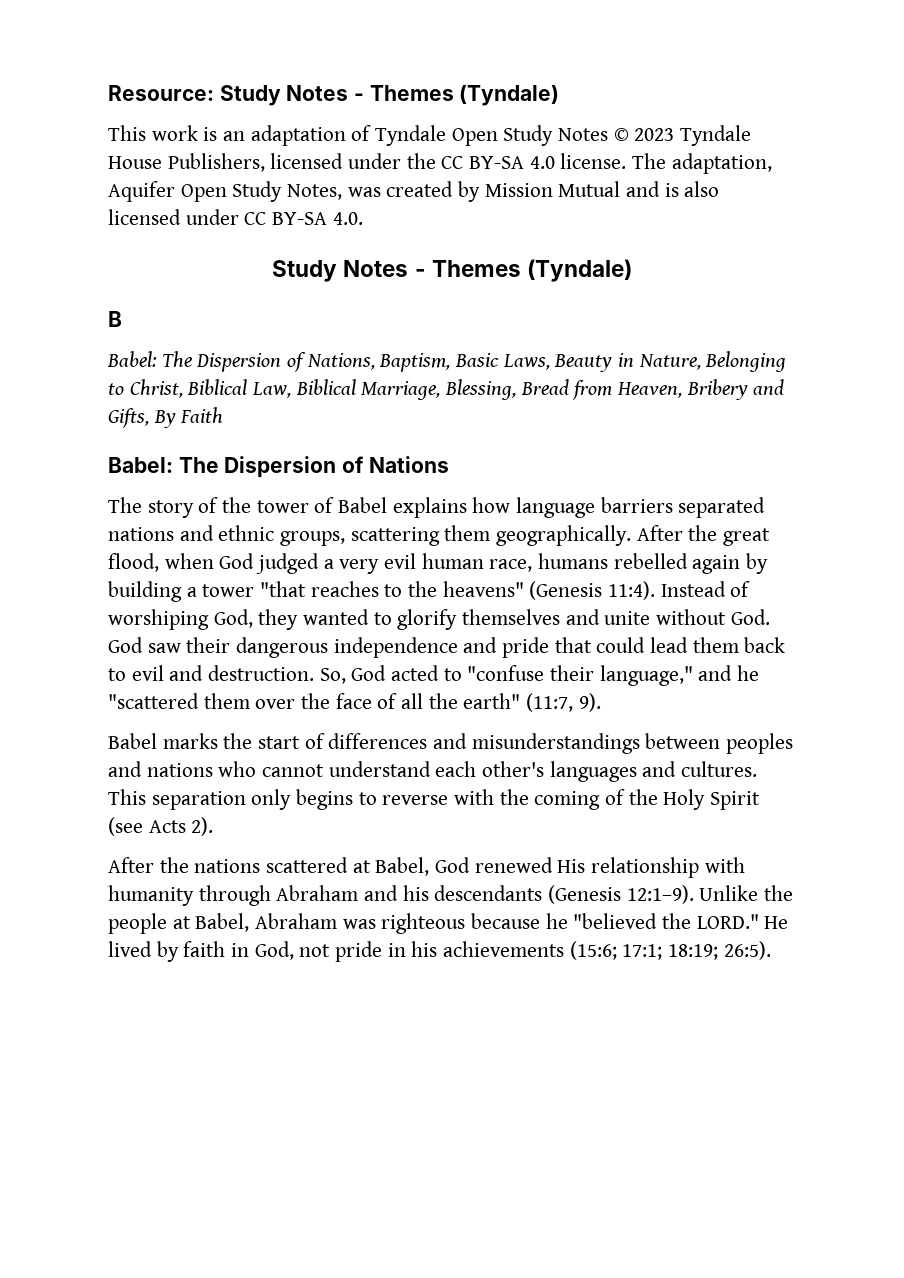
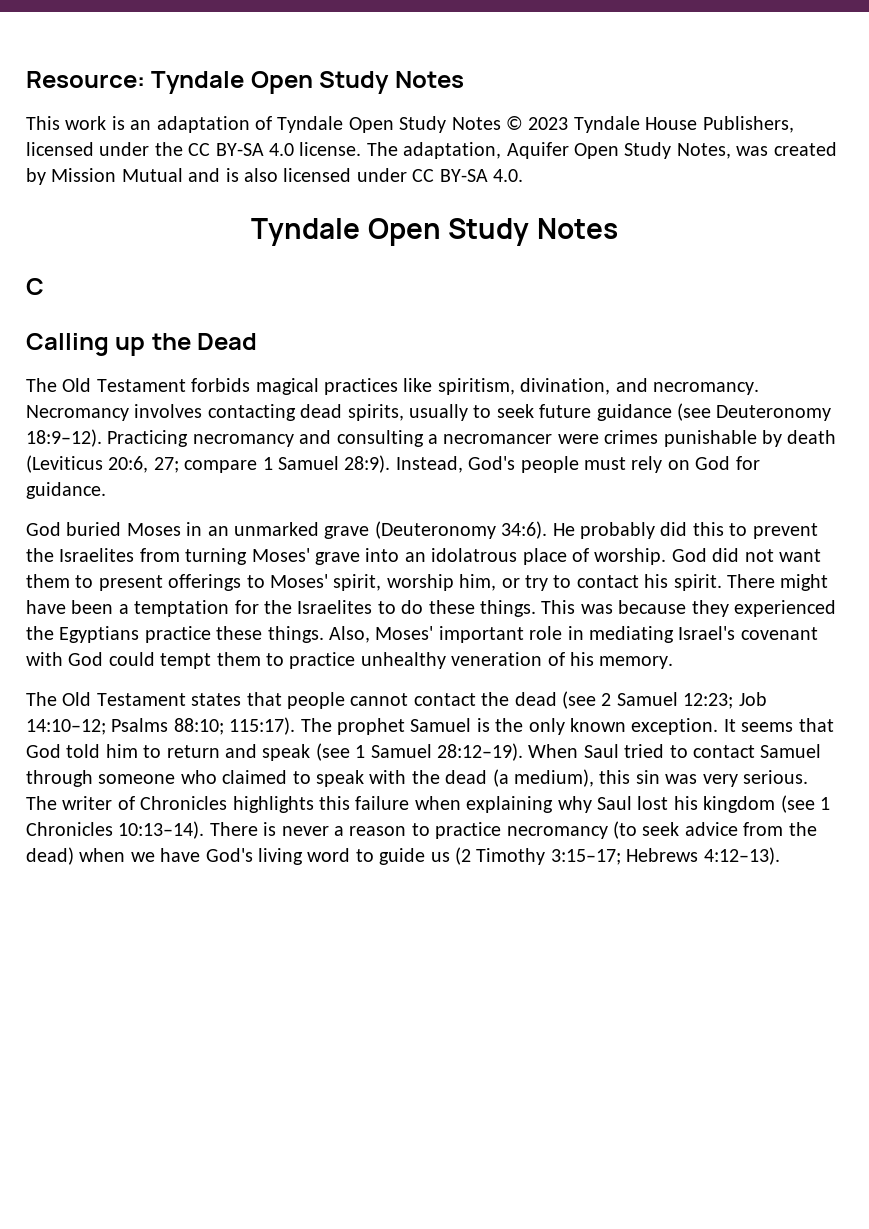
- Resource: Study Notes - Themes (Tyndale)
+ Resource: Tyndale Open Study Notes
  The adaptation, Aquifer Open Study Notes, was created by Mission Mutual and is also licensed under CC BY-SA 4.0.
- Study Notes - Themes (Tyndale)
- B
- Babel: The Dispersion of Nations, Baptism, Basic Laws, Beauty in Nature, Belonging to Christ, Biblical Law, Biblical Marriage, Blessing, Bread from Heaven, Bribery and Gifts, By Faith
- Babel: The Dispersion of Nations
- The story of the tower of Babel explains how language barriers separated nations and ethnic groups, scattering them geographically. After the great flood, when God judged a very evil human race, humans rebelled again by building a tower "that reaches to the heavens" (Genesis 11:4). Instead of worshiping God, they wanted to glorify themselves and unite without God. God saw their dangerous independence and pride that could lead them back to evil and destruction. So, God acted to "confuse their language," and he "scattered them over the face of all the earth" (11:7, 9).
- Babel marks the start of differences and misunderstandings between peoples and nations who cannot understand each other's languages and cultures. This separation only begins to reverse with the coming of the Holy Spirit (see Acts 2).
- After the nations scattered at Babel, God renewed His relationship with humanity through Abraham and his descendants (Genesis 12:1–9). Unlike the people at Babel, Abraham was righteous because he "believed the LORD." He lived by faith in God, not pride in his achievements (15:6; 17:1; 18:19; 26:5).
+ Tyndale Open Study Notes
+ C
+ Calling up the Dead
+ The Old Testament forbids magical practices like spiritism, divination, and necromancy. Necromancy involves contacting dead spirits, usually to seek future guidance (see Deuteronomy 18:9–12). Practicing necromancy and consulting a necromancer were crimes punishable by death (Leviticus 20:6, 27; compare 1 Samuel 28:9). Instead, God's people must rely on God for guidance.
+ God buried Moses in an unmarked grave (Deuteronomy 34:6). He probably did this to prevent the Israelites from turning Moses' grave into an idolatrous place of worship. God did not want them to present offerings to Moses' spirit, worship him, or try to contact his spirit. There might have been a temptation for the Israelites to do these things. This was because they experienced the Egyptians practice these things. Also, Moses' important role in mediating Israel's covenant with God could tempt them to practice unhealthy veneration of his memory.
+ The Old Testament states that people cannot contact the dead (see 2 Samuel 12:23; Job 14:10–12; Psalms 88:10; 115:17). The prophet Samuel is the only known exception. It seems that God told him to return and speak (see 1 Samuel 28:12–19). When Saul tried to contact Samuel through someone who claimed to speak with the dead (a medium), this sin was very serious. The writer of Chronicles highlights this failure when explaining why Saul lost his kingdom (see 1 Chronicles 10:13–14). There is never a reason to practice necromancy (to seek advice from the dead) when we have God's living word to guide us (2 Timothy 3:15–17; Hebrews 4:12–13).

